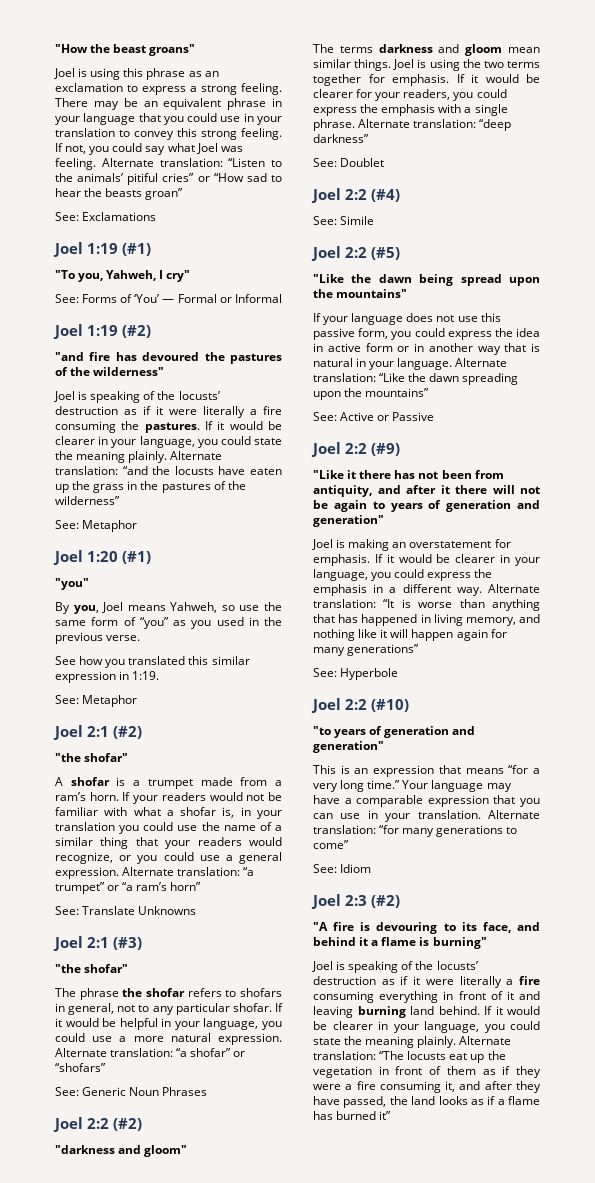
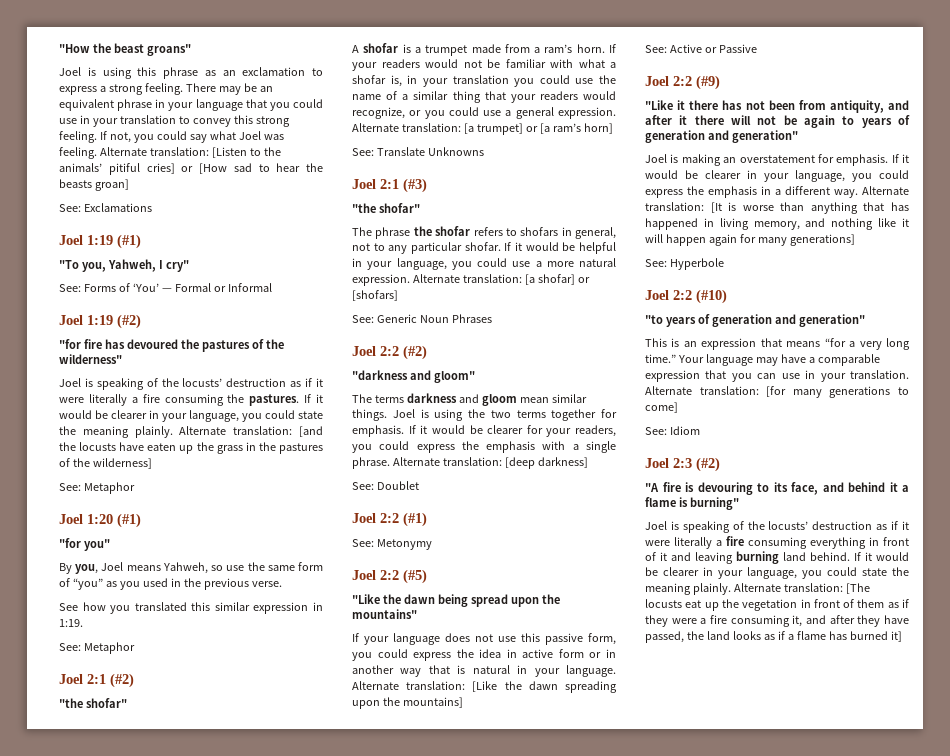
- Alternate translation: “Listen to the animals’ pitiful cries” or “How sad to hear the beasts groan”
+ Alternate translation: [Listen to the animals’ pitiful cries] or [How sad to hear the beasts groan]
- "and fire has devoured the pastures of the wilderness"
+ "for fire has devoured the pastures of the wilderness"
- Alternate translation: “and the locusts have eaten up the grass in the pastures of the wilderness”
+ Alternate translation: [and the locusts have eaten up the grass in the pastures of the wilderness]
  Joel 1:20 (#1)
- "you"
+ "for you"
- Alternate translation: “a trumpet” or “a ram’s horn”
+ Alternate translation: [a trumpet] or [a ram’s horn]
- Alternate translation: “a shofar” or “shofars”
+ Alternate translation: [a shofar] or [shofars]
- Alternate translation: “deep darkness”
+ Alternate translation: [deep darkness]
- Joel 2:2 (#4)
- See: Simile
+ Joel 2:2 (#1)
+ See: Metonymy
- Alternate translation: “Like the dawn spreading upon the mountains”
+ Alternate translation: [Like the dawn spreading upon the mountains]
- Alternate translation: “It is worse than anything that has happened in living memory, and nothing like it will happen again for many generations”
+ Alternate translation: [It is worse than anything that has happened in living memory, and nothing like it will happen again for many generations]
- Alternate translation: “for many generations to come”
+ Alternate translation: [for many generations to come]
- Alternate translation: “The locusts eat up the vegetation in front of them as if they were a fire consuming it, and after they have passed, the land looks as if a flame has burned it”
+ Alternate translation: [The locusts eat up the vegetation in front of them as if they were a fire consuming it, and after they have passed, the land looks as if a flame has burned it]

